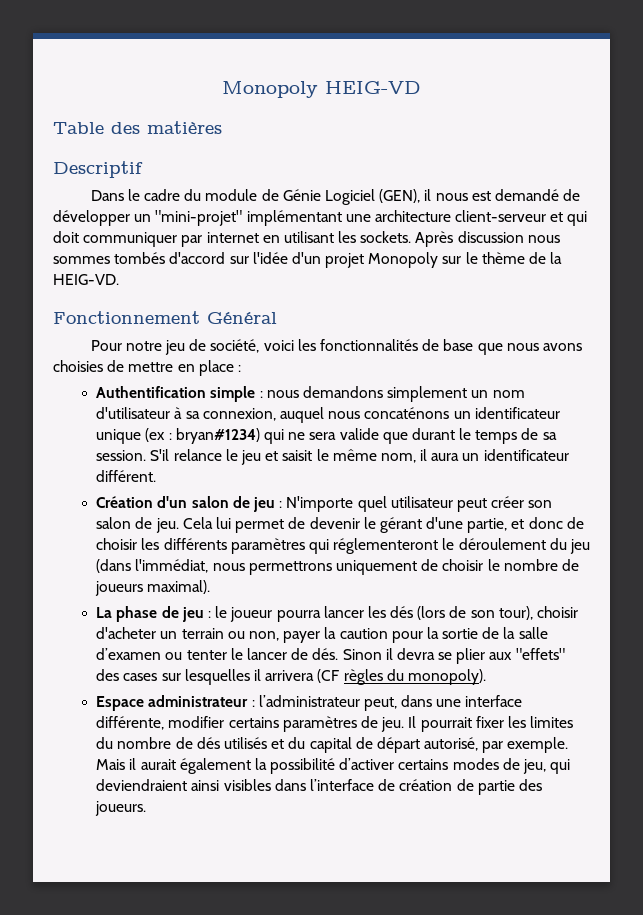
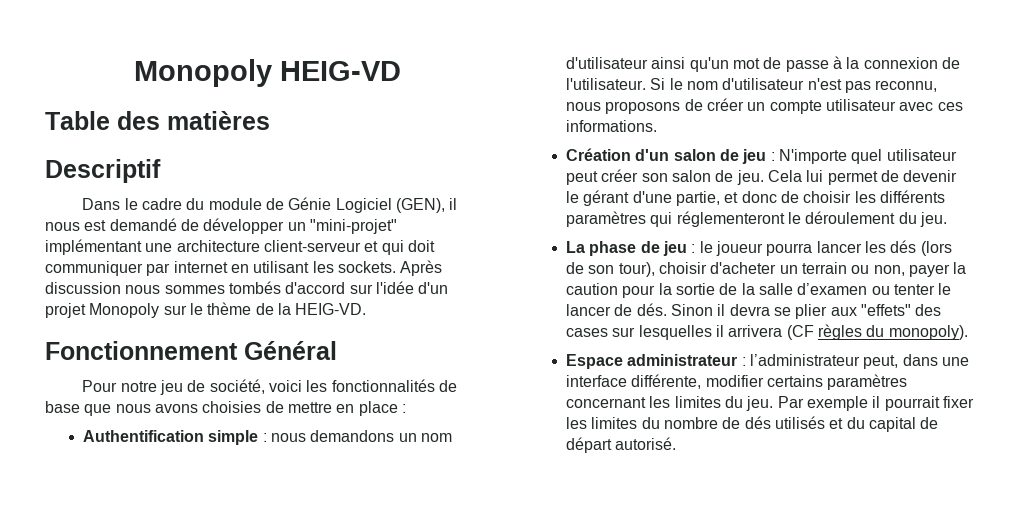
- Authentification simple : nous demandons simplement un nom d'utilisateur à sa connexion, auquel nous concaténons un identificateur unique (ex : bryan#1234) qui ne sera valide que durant le temps de sa session. S'il relance le jeu et saisit le même nom, il aura un identificateur différent.
+ Authentification simple : nous demandons un nom d'utilisateur ainsi qu'un mot de passe à la connexion de l'utilisateur. Si le nom d'utilisateur n'est pas reconnu, nous proposons de créer un compte utilisateur avec ces informations.
- Cela lui permet de devenir le gérant d'une partie, et donc de choisir les différents paramètres qui réglementeront le déroulement du jeu (dans l'immédiat, nous permettrons uniquement de choisir le nombre de joueurs maximal).
+ Cela lui permet de devenir le gérant d'une partie, et donc de choisir les différents paramètres qui réglementeront le déroulement du jeu.
- Espace administrateur : l’administrateur peut, dans une interface différente, modifier certains paramètres de jeu. Il pourrait fixer les limites du nombre de dés utilisés et du capital de départ autorisé, par exemple. Mais il aurait également la possibilité d’activer certains modes de jeu, qui deviendraient ainsi visibles dans l’interface de création de partie des joueurs.
+ Espace administrateur : l’administrateur peut, dans une interface différente, modifier certains paramètres concernant les limites du jeu. Par exemple il pourrait fixer les limites du nombre de dés utilisés et du capital de départ autorisé.

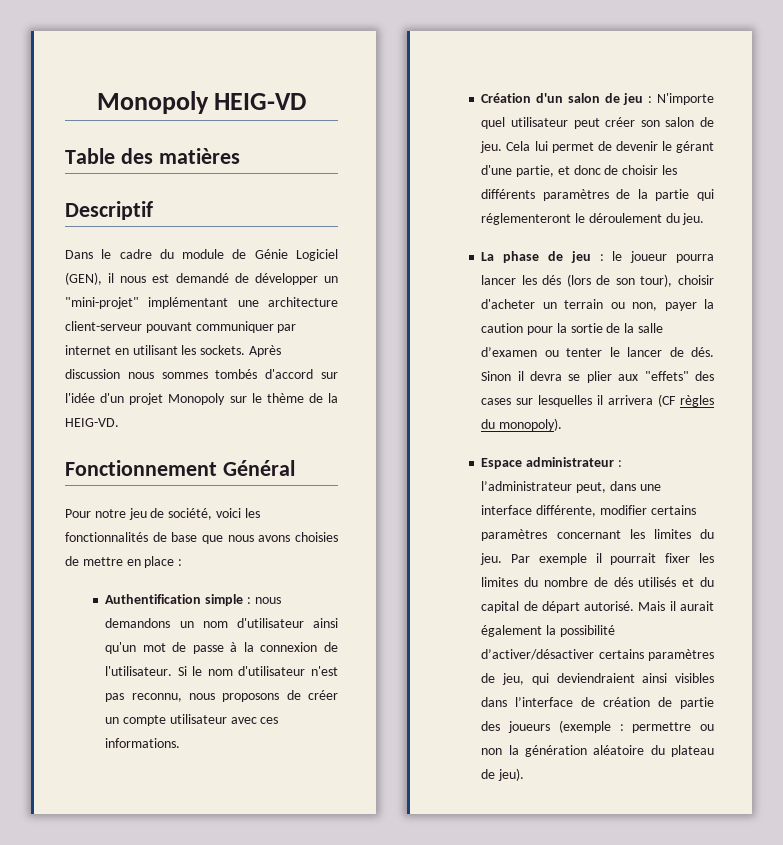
- Dans le cadre du module de Génie Logiciel (GEN), il nous est demandé de développer un "mini-projet" implémentant une architecture client-serveur et qui doit communiquer par internet en utilisant les sockets.
+ Dans le cadre du module de Génie Logiciel (GEN), il nous est demandé de développer un "mini-projet" implémentant une architecture client-serveur pouvant communiquer par internet en utilisant les sockets.
- Cela lui permet de devenir le gérant d'une partie, et donc de choisir les différents paramètres qui réglementeront le déroulement du jeu.
+ Cela lui permet de devenir le gérant d'une partie, et donc de choisir les différents paramètres de la partie qui réglementeront le déroulement du jeu.
+ Mais il aurait également la possibilité d’activer/désactiver certains paramètres de jeu, qui deviendraient ainsi visibles dans l’interface de création de partie des joueurs (exemple : permettre ou non la génération aléatoire du plateau de jeu).

